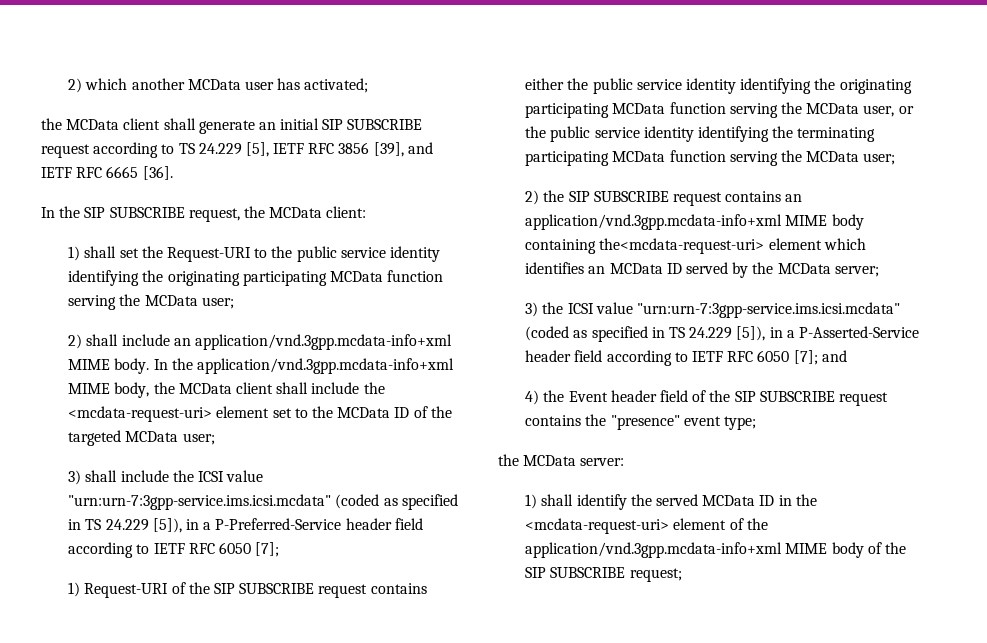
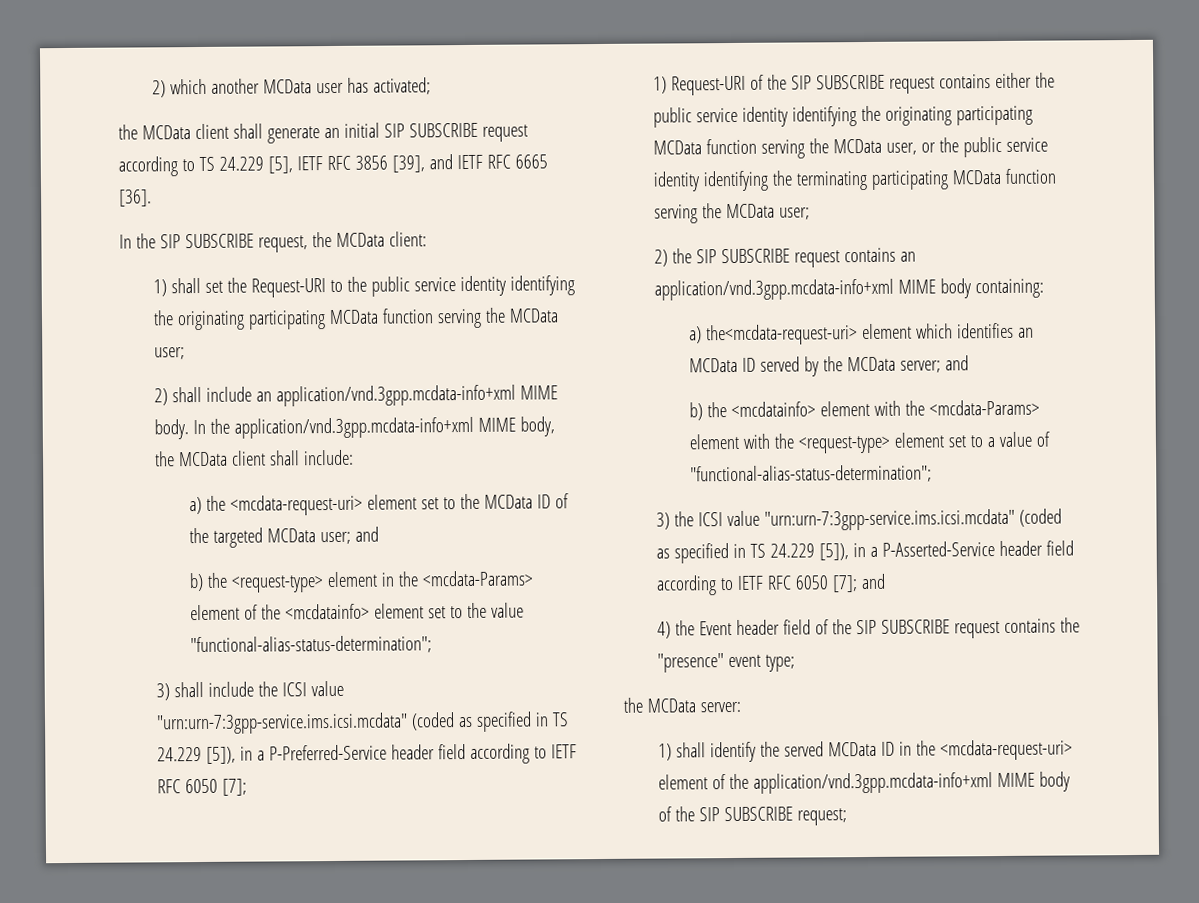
- In the application/vnd.3gpp.mcdata-info+xml MIME body, the MCData client shall include the <mcdata-request-uri> element set to the MCData ID of the targeted MCData user;
+ In the application/vnd.3gpp.mcdata-info+xml MIME body, the MCData client shall include:
+ a) the <mcdata-request-uri> element set to the MCData ID of the targeted MCData user; and
+ b) the <request-type> element in the <mcdata-Params> element of the <mcdatainfo> element set to the value "functional-alias-status-determination";
- 2) the SIP SUBSCRIBE request contains an application/vnd.3gpp.mcdata-info+xml MIME body containing the<mcdata-request-uri> element which identifies an MCData ID served by the MCData server;
+ 2) the SIP SUBSCRIBE request contains an application/vnd.3gpp.mcdata-info+xml MIME body containing:
+ a) the<mcdata-request-uri> element which identifies an MCData ID served by the MCData server; and
+ b) the <mcdatainfo> element with the <mcdata-Params> element with the <request-type> element set to a value of "functional-alias-status-determination";

